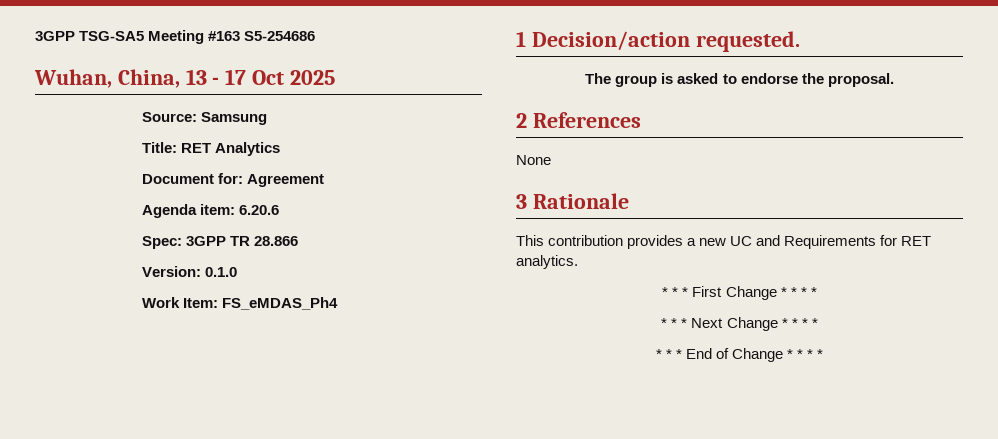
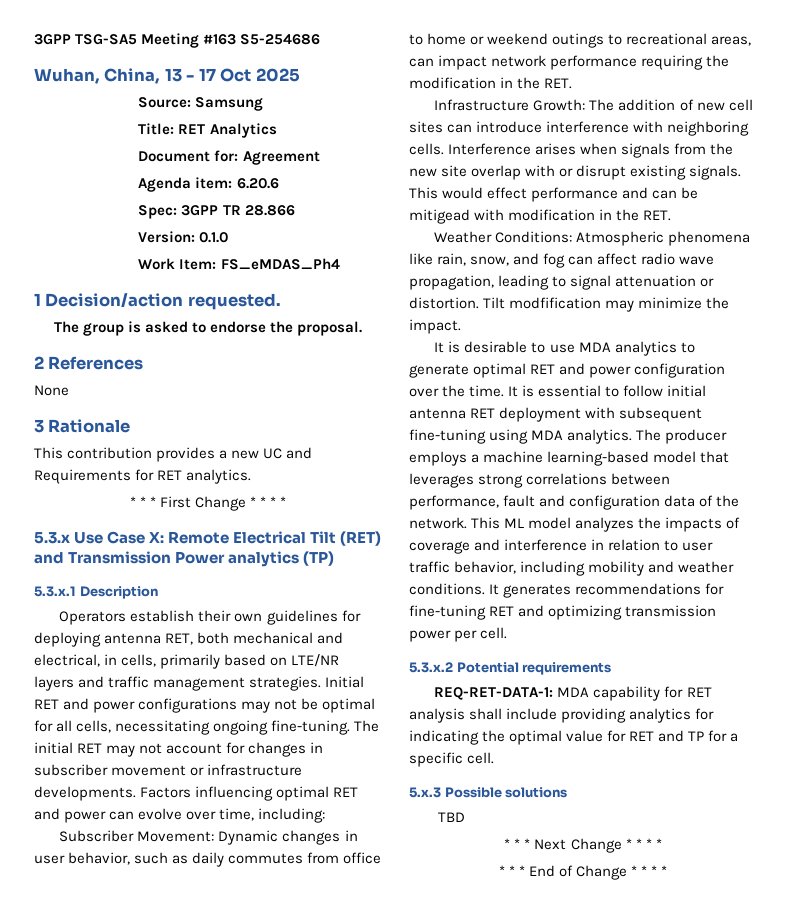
+ 5.3.x Use Case X: Remote Electrical Tilt (RET) and Transmission Power analytics (TP)
+ 5.3.x.1 Description
+ Operators establish their own guidelines for deploying antenna RET, both mechanical and electrical, in cells, primarily based on LTE/NR layers and traffic management strategies. Initial RET and power configurations may not be optimal for all cells, necessitating ongoing fine-tuning. The initial RET may not account for changes in subscriber movement or infrastructure developments. Factors influencing optimal RET and power can evolve over time, including:
+ Subscriber Movement: Dynamic changes in user behavior, such as daily commutes from office to home or weekend outings to recreational areas, can impact network performance requiring the modification in the RET.
+ Infrastructure Growth: The addition of new cell sites can introduce interference with neighboring cells. Interference arises when signals from the new site overlap with or disrupt existing signals. This would effect performance and can be mitigead with modification in the RET.
+ Weather Conditions: Atmospheric phenomena like rain, snow, and fog can affect radio wave propagation, leading to signal attenuation or distortion. Tilt modfification may minimize the impact.
+ It is desirable to use MDA analytics to generate optimal RET and power configuration over the time. It is essential to follow initial antenna RET deployment with subsequent fine-tuning using MDA analytics. The producer employs a machine learning-based model that leverages strong correlations between performance, fault and configuration data of the network. This ML model analyzes the impacts of coverage and interference in relation to user traffic behavior, including mobility and weather conditions. It generates recommendations for fine-tuning RET and optimizing transmission power per cell.
+ 5.3.x.2 Potential requirements
+ REQ-RET-DATA-1: MDA capability for RET analysis shall include providing analytics for indicating the optimal value for RET and TP for a specific cell.
+ 5.x.3 Possible solutions
+ TBD

